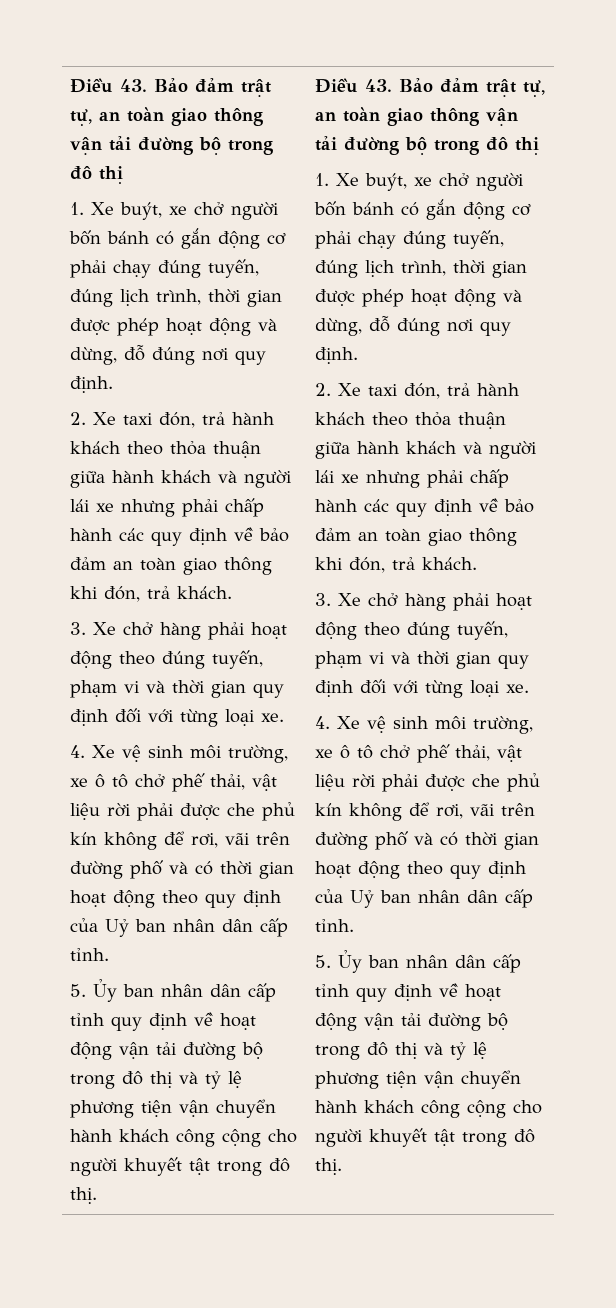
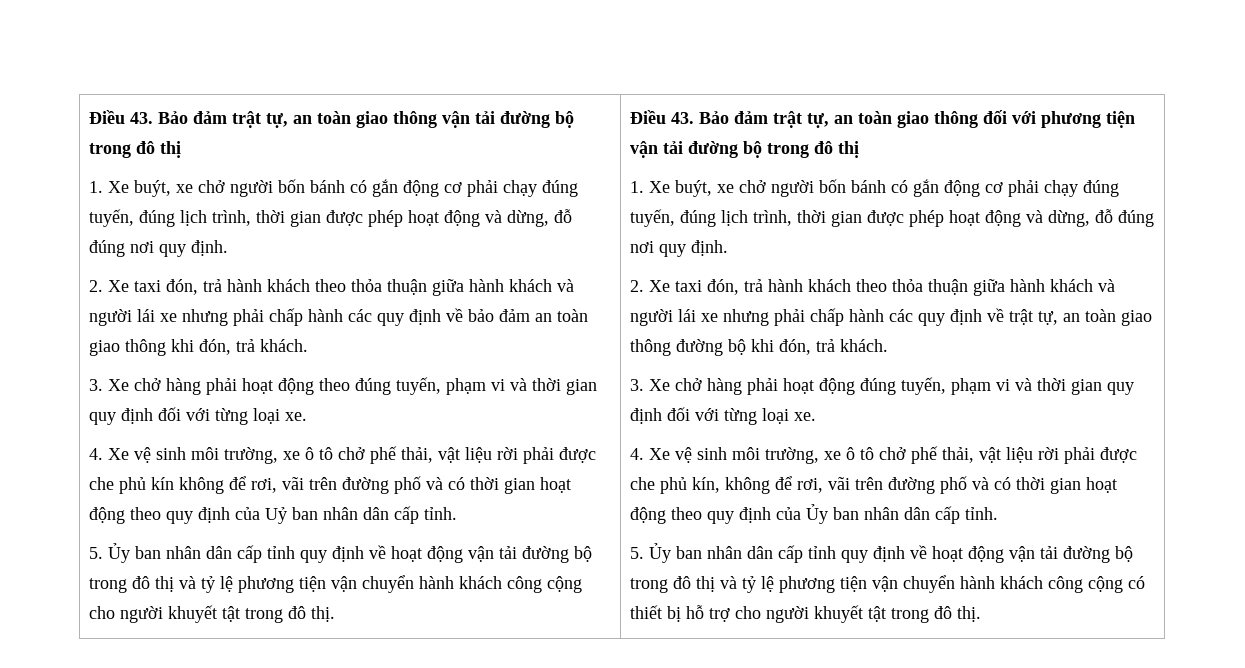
- 5. Ủy ban nhân dân cấp tỉnh quy định về hoạt động vận tải đường bộ trong đô thị và tỷ lệ phương tiện vận chuyển hành khách công cộng cho người khuyết tật trong đô thị. | Điều 43. Bảo đảm trật tự, an toàn giao thông vận tải đường bộ trong đô thị
+ 5. Ủy ban nhân dân cấp tỉnh quy định về hoạt động vận tải đường bộ trong đô thị và tỷ lệ phương tiện vận chuyển hành khách công cộng cho người khuyết tật trong đô thị. | Điều 43. Bảo đảm trật tự, an toàn giao thông đối với phương tiện vận tải đường bộ trong đô thị
  1. Xe buýt, xe chở người bốn bánh có gắn động cơ phải chạy đúng tuyến, đúng lịch trình, thời gian được phép hoạt động và dừng, đỗ đúng nơi quy định.
- 2. Xe taxi đón, trả hành khách theo thỏa thuận giữa hành khách và người lái xe nhưng phải chấp hành các quy định về bảo đảm an toàn giao thông khi đón, trả khách.
- 3. Xe chở hàng phải hoạt động theo đúng tuyến, phạm vi và thời gian quy định đối với từng loại xe.
- 4. Xe vệ sinh môi trường, xe ô tô chở phế thải, vật liệu rời phải được che phủ kín không để rơi, vãi trên đường phố và có thời gian hoạt động theo quy định của Uỷ ban nhân dân cấp tỉnh.
- 5. Ủy ban nhân dân cấp tỉnh quy định về hoạt động vận tải đường bộ trong đô thị và tỷ lệ phương tiện vận chuyển hành khách công cộng cho người khuyết tật trong đô thị.
+ 2. Xe taxi đón, trả hành khách theo thỏa thuận giữa hành khách và người lái xe nhưng phải chấp hành các quy định về trật tự, an toàn giao thông đường bộ khi đón, trả khách.
+ 3. Xe chở hàng phải hoạt động đúng tuyến, phạm vi và thời gian quy định đối với từng loại xe.
+ 4. Xe vệ sinh môi trường, xe ô tô chở phế thải, vật liệu rời phải được che phủ kín, không để rơi, vãi trên đường phố và có thời gian hoạt động theo quy định của Ủy ban nhân dân cấp tỉnh.
+ 5. Ủy ban nhân dân cấp tỉnh quy định về hoạt động vận tải đường bộ trong đô thị và tỷ lệ phương tiện vận chuyển hành khách công cộng có thiết bị hỗ trợ cho người khuyết tật trong đô thị.

